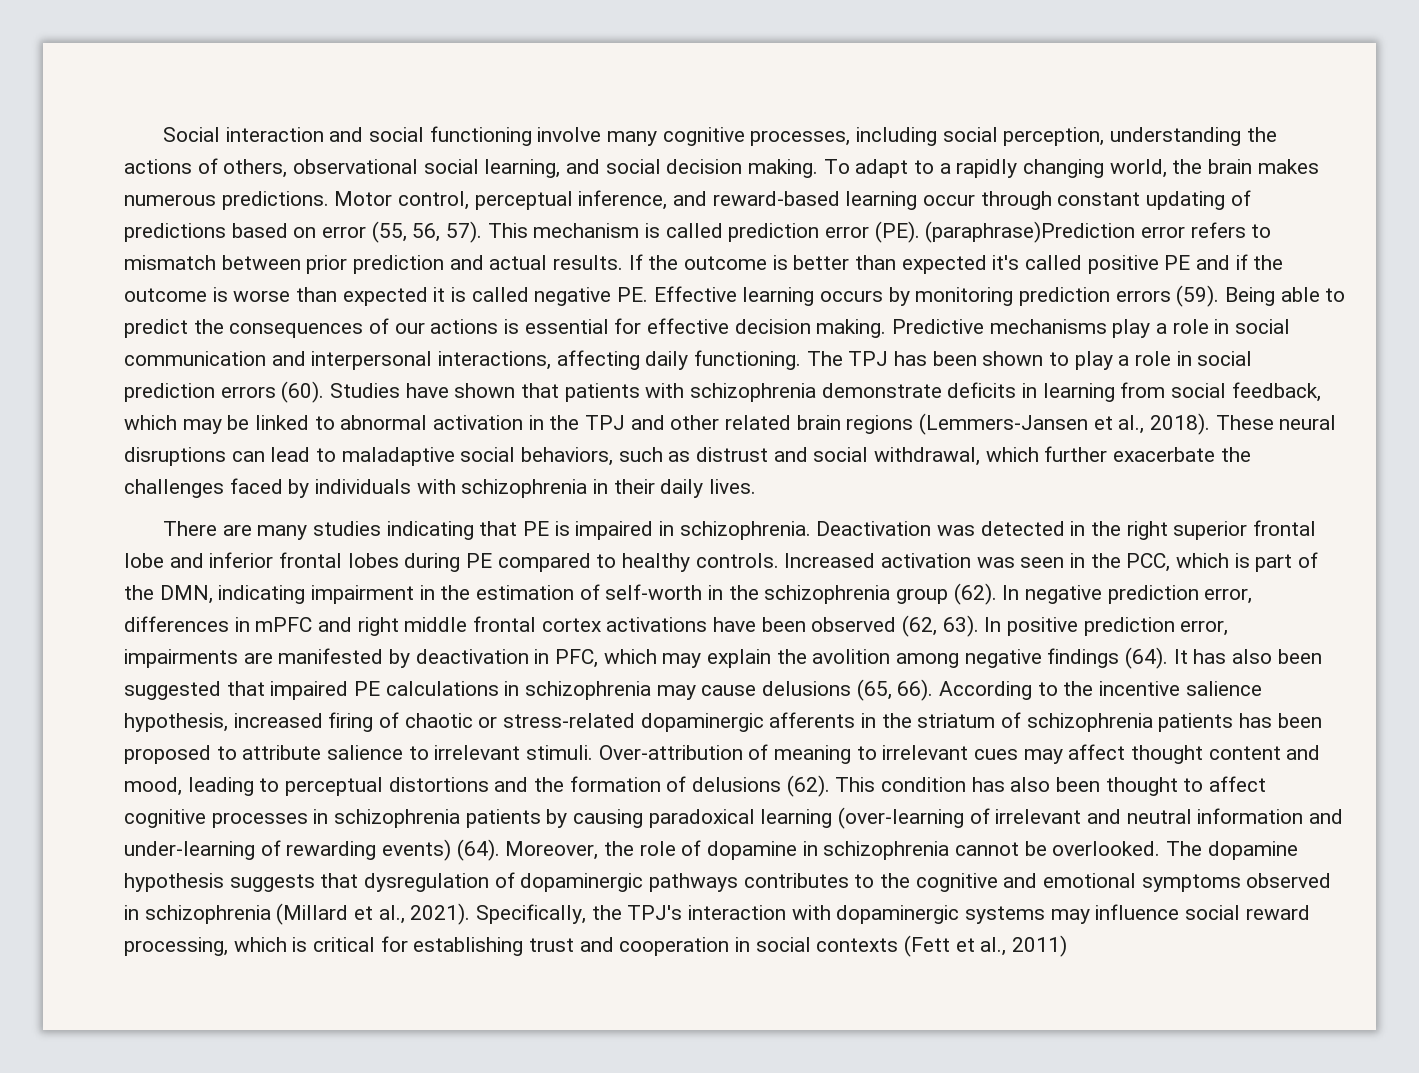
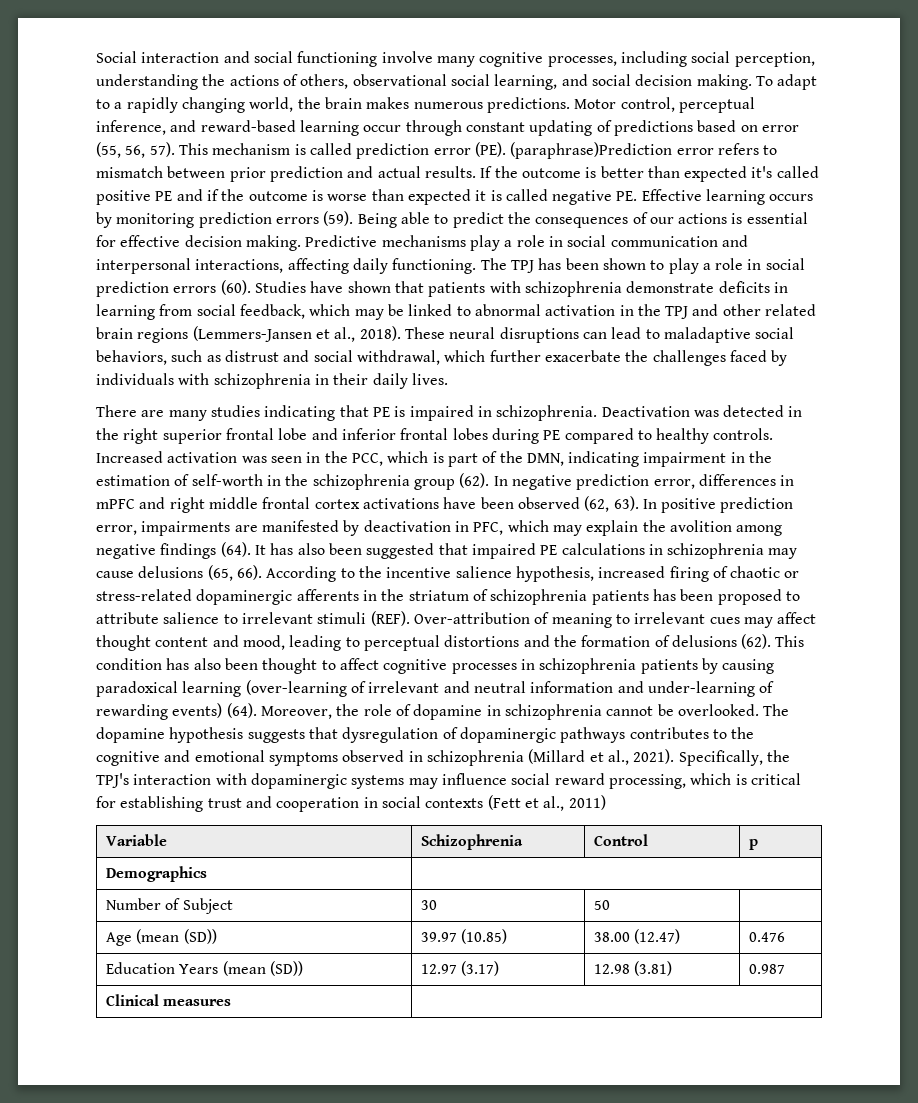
- According to the incentive salience hypothesis, increased firing of chaotic or stress-related dopaminergic afferents in the striatum of schizophrenia patients has been proposed to attribute salience to irrelevant stimuli.
+ According to the incentive salience hypothesis, increased firing of chaotic or stress-related dopaminergic afferents in the striatum of schizophrenia patients has been proposed to attribute salience to irrelevant stimuli (REF).
+ Variable | Schizophrenia | Control | p
+ Demographics |
+ Number of Subject | 30 | 50 |
+ Age (mean (SD)) | 39.97 (10.85) | 38.00 (12.47) | 0.476
+ Education Years (mean (SD)) | 12.97 (3.17) | 12.98 (3.81) | 0.987
+ Clinical measures |

